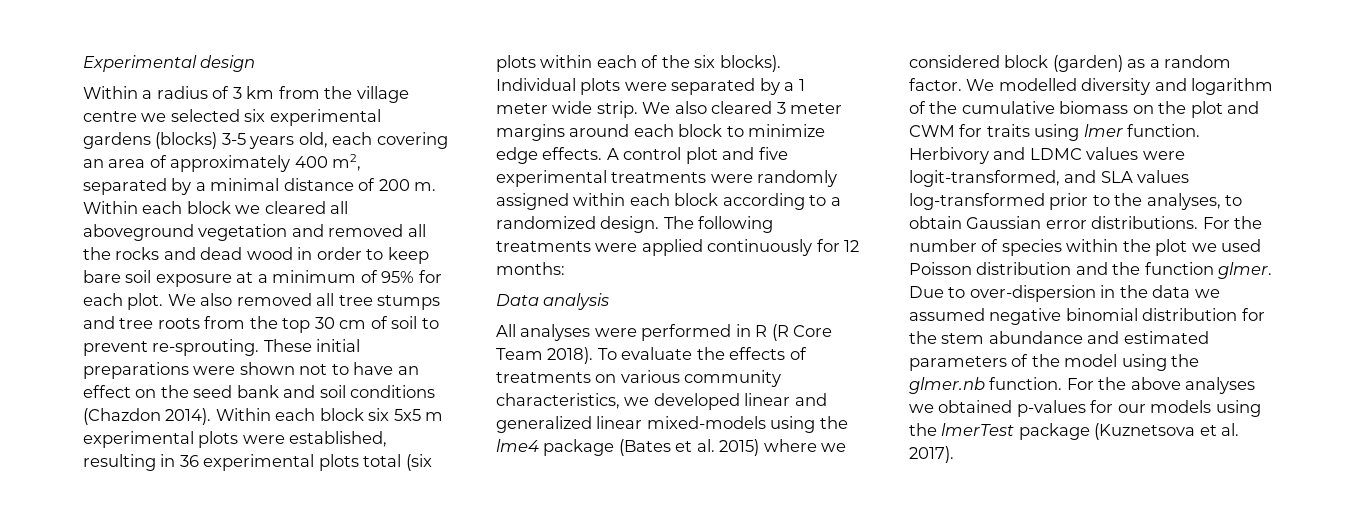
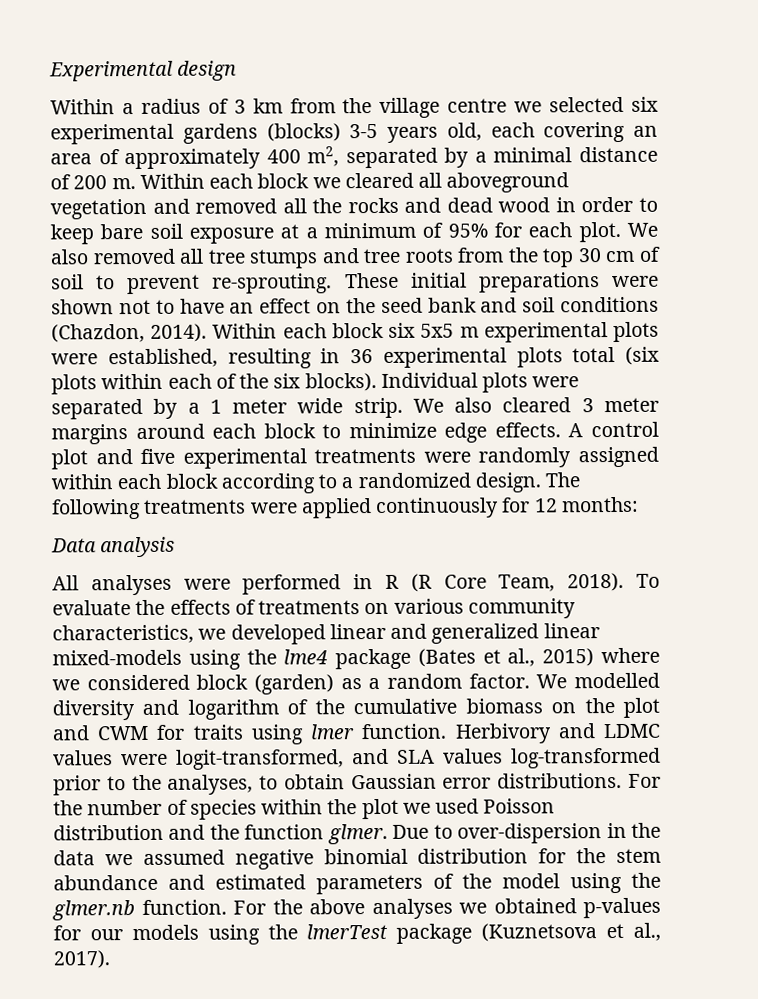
- These initial preparations were shown not to have an effect on the seed bank and soil conditions (Chazdon 2014).
+ These initial preparations were shown not to have an effect on the seed bank and soil conditions (Chazdon, 2014).
- All analyses were performed in R (R Core Team 2018).
+ All analyses were performed in R (R Core Team, 2018).
- To evaluate the effects of treatments on various community characteristics, we developed linear and generalized linear mixed-models using the lme4 package (Bates et al. 2015) where we considered block (garden) as a random factor.
+ To evaluate the effects of treatments on various community characteristics, we developed linear and generalized linear mixed-models using the lme4 package (Bates et al., 2015) where we considered block (garden) as a random factor.
- For the above analyses we obtained p-values for our models using the lmerTest package (Kuznetsova et al. 2017).
+ For the above analyses we obtained p-values for our models using the lmerTest package (Kuznetsova et al., 2017).

